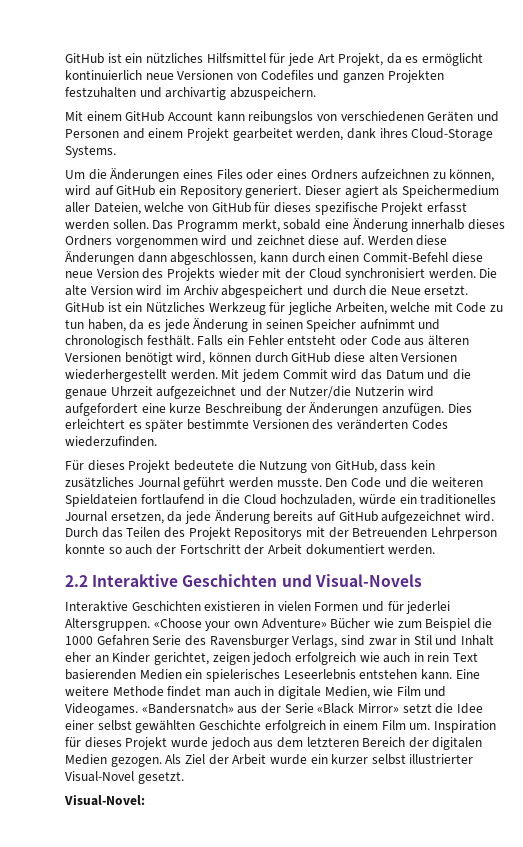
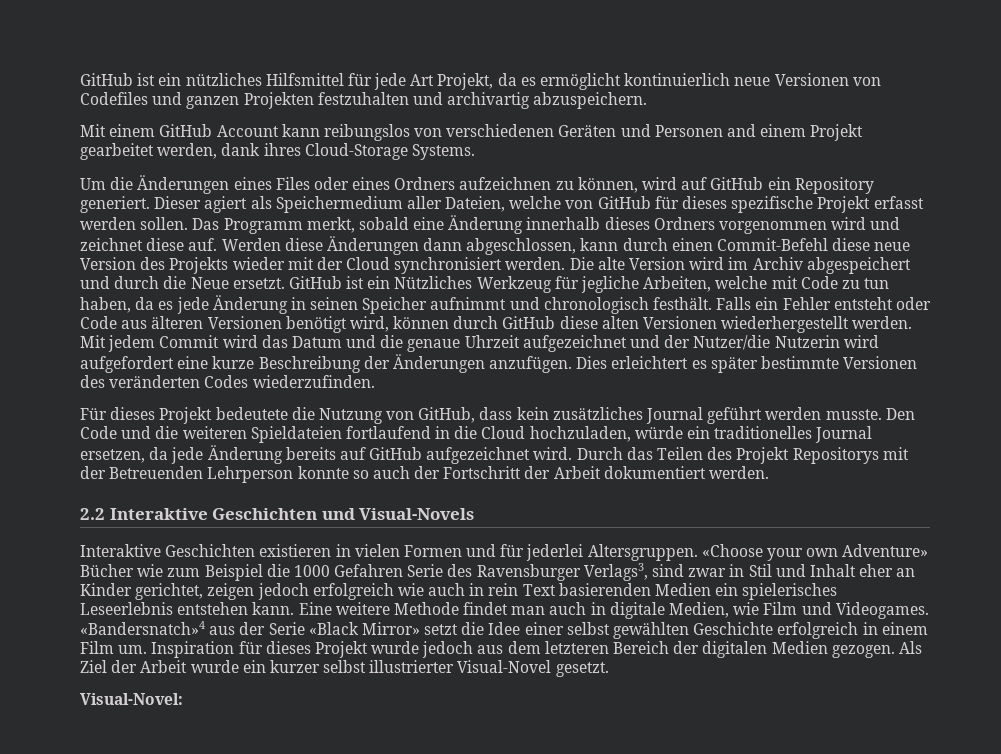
- «Choose your own Adventure» Bücher wie zum Beispiel die 1000 Gefahren Serie des Ravensburger Verlags, sind zwar in Stil und Inhalt eher an Kinder gerichtet, zeigen jedoch erfolgreich wie auch in rein Text basierenden Medien ein spielerisches Leseerlebnis entstehen kann.
+ «Choose your own Adventure» Bücher wie zum Beispiel die 1000 Gefahren Serie des Ravensburger Verlags3, sind zwar in Stil und Inhalt eher an Kinder gerichtet, zeigen jedoch erfolgreich wie auch in rein Text basierenden Medien ein spielerisches Leseerlebnis entstehen kann.
- «Bandersnatch» aus der Serie «Black Mirror» setzt die Idee einer selbst gewählten Geschichte erfolgreich in einem Film um.
+ «Bandersnatch»4 aus der Serie «Black Mirror» setzt die Idee einer selbst gewählten Geschichte erfolgreich in einem Film um.

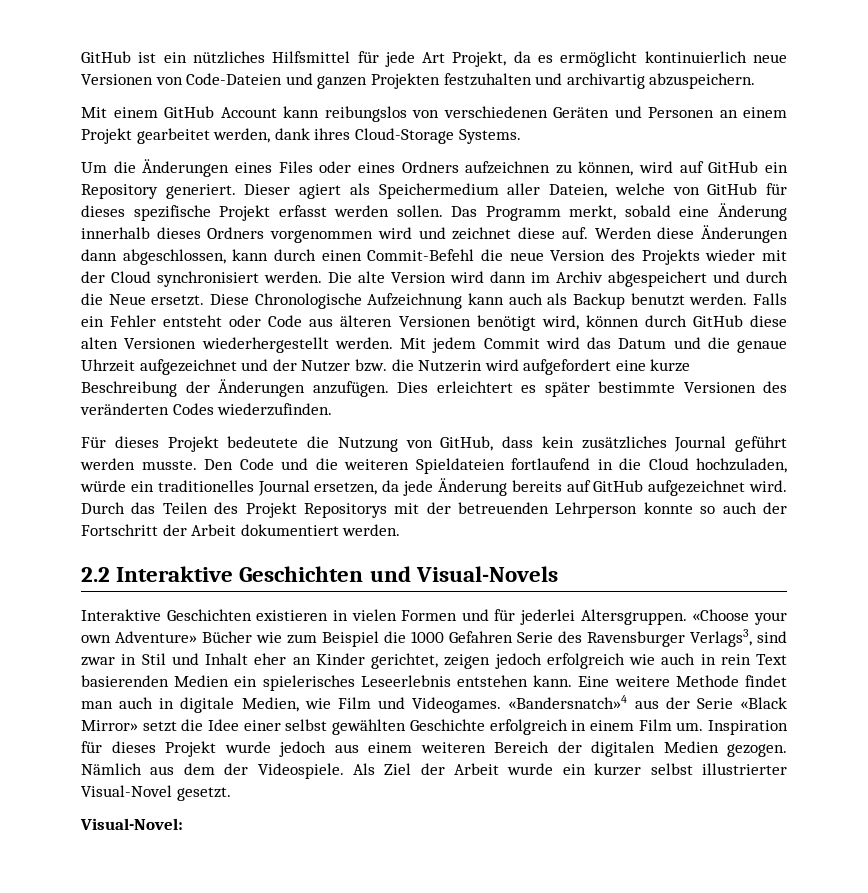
- GitHub ist ein nützliches Hilfsmittel für jede Art Projekt, da es ermöglicht kontinuierlich neue Versionen von Codefiles und ganzen Projekten festzuhalten und archivartig abzuspeichern.
+ GitHub ist ein nützliches Hilfsmittel für jede Art Projekt, da es ermöglicht kontinuierlich neue Versionen von Code-Dateien und ganzen Projekten festzuhalten und archivartig abzuspeichern.
- Mit einem GitHub Account kann reibungslos von verschiedenen Geräten und Personen and einem Projekt gearbeitet werden, dank ihres Cloud-Storage Systems.
+ Mit einem GitHub Account kann reibungslos von verschiedenen Geräten und Personen an einem Projekt gearbeitet werden, dank ihres Cloud-Storage Systems.
- Werden diese Änderungen dann abgeschlossen, kann durch einen Commit-Befehl diese neue Version des Projekts wieder mit der Cloud synchronisiert werden.
+ Werden diese Änderungen dann abgeschlossen, kann durch einen Commit-Befehl die neue Version des Projekts wieder mit der Cloud synchronisiert werden.
- Die alte Version wird im Archiv abgespeichert und durch die Neue ersetzt.
+ Die alte Version wird dann im Archiv abgespeichert und durch die Neue ersetzt.
- GitHub ist ein Nützliches Werkzeug für jegliche Arbeiten, welche mit Code zu tun haben, da es jede Änderung in seinen Speicher aufnimmt und chronologisch festhält.
+ Diese Chronologische Aufzeichnung kann auch als Backup benutzt werden.
- Mit jedem Commit wird das Datum und die genaue Uhrzeit aufgezeichnet und der Nutzer/die Nutzerin wird aufgefordert eine kurze Beschreibung der Änderungen anzufügen.
+ Mit jedem Commit wird das Datum und die genaue Uhrzeit aufgezeichnet und der Nutzer bzw. die Nutzerin wird aufgefordert eine kurze Beschreibung der Änderungen anzufügen.
- Durch das Teilen des Projekt Repositorys mit der Betreuenden Lehrperson konnte so auch der Fortschritt der Arbeit dokumentiert werden.
+ Durch das Teilen des Projekt Repositorys mit der betreuenden Lehrperson konnte so auch der Fortschritt der Arbeit dokumentiert werden.
- Inspiration für dieses Projekt wurde jedoch aus dem letzteren Bereich der digitalen Medien gezogen.
+ Inspiration für dieses Projekt wurde jedoch aus einem weiteren Bereich der digitalen Medien gezogen.
+ Nämlich aus dem der Videospiele.

